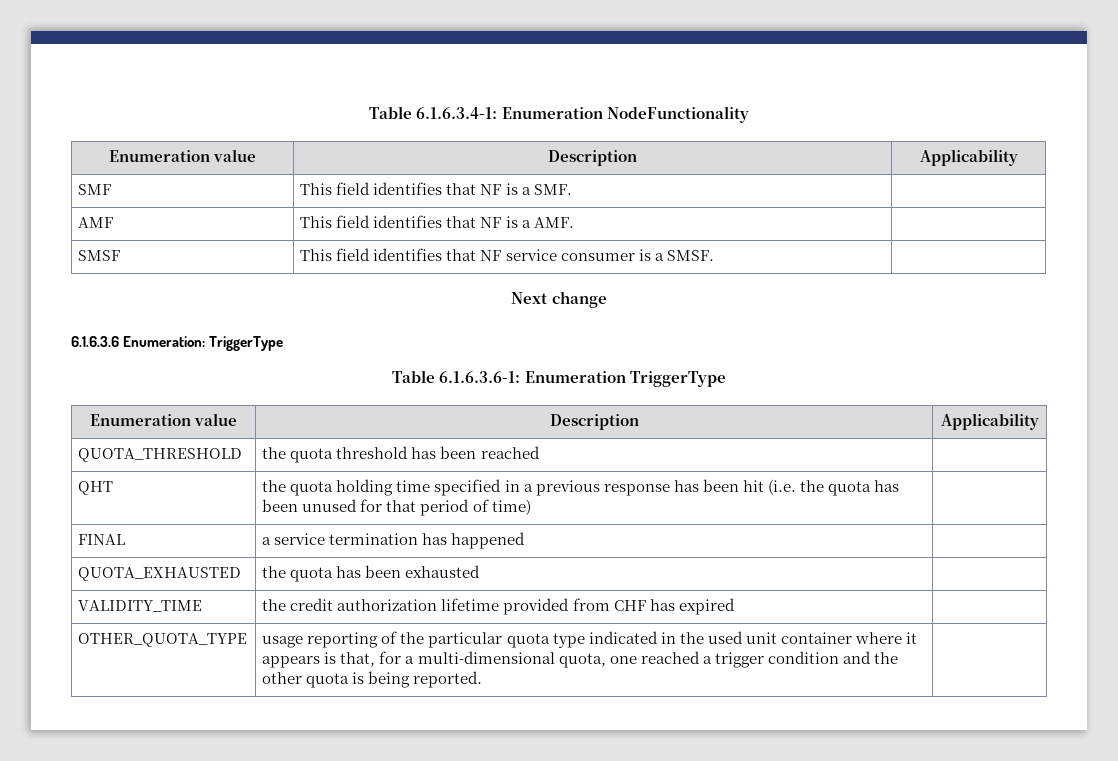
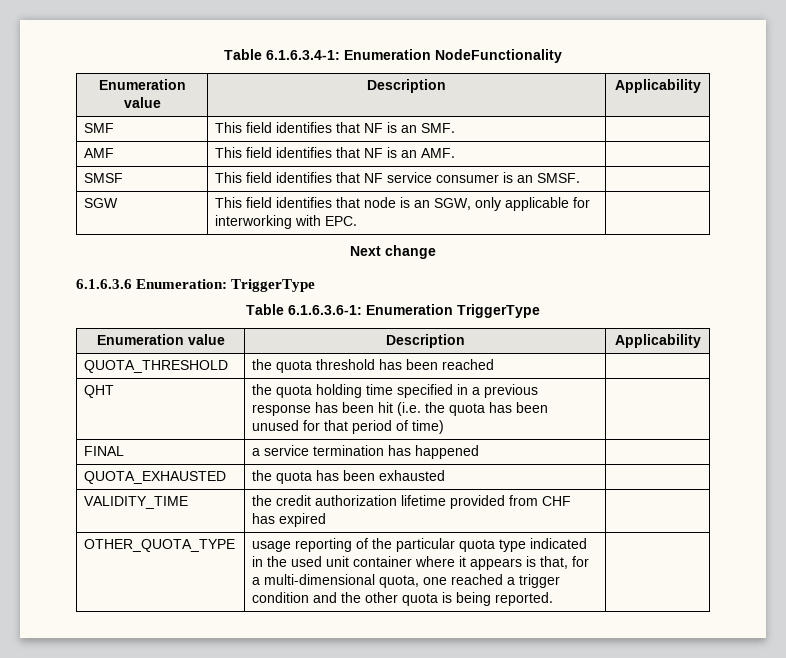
- SMF | This field identifies that NF is a SMF. |
+ SMF | This field identifies that NF is an SMF. |
- AMF | This field identifies that NF is a AMF. |
+ AMF | This field identifies that NF is an AMF. |
- SMSF | This field identifies that NF service consumer is a SMSF. |
+ SMSF | This field identifies that NF service consumer is an SMSF. |
+ SGW | This field identifies that node is an SGW, only applicable for interworking with EPC. |

